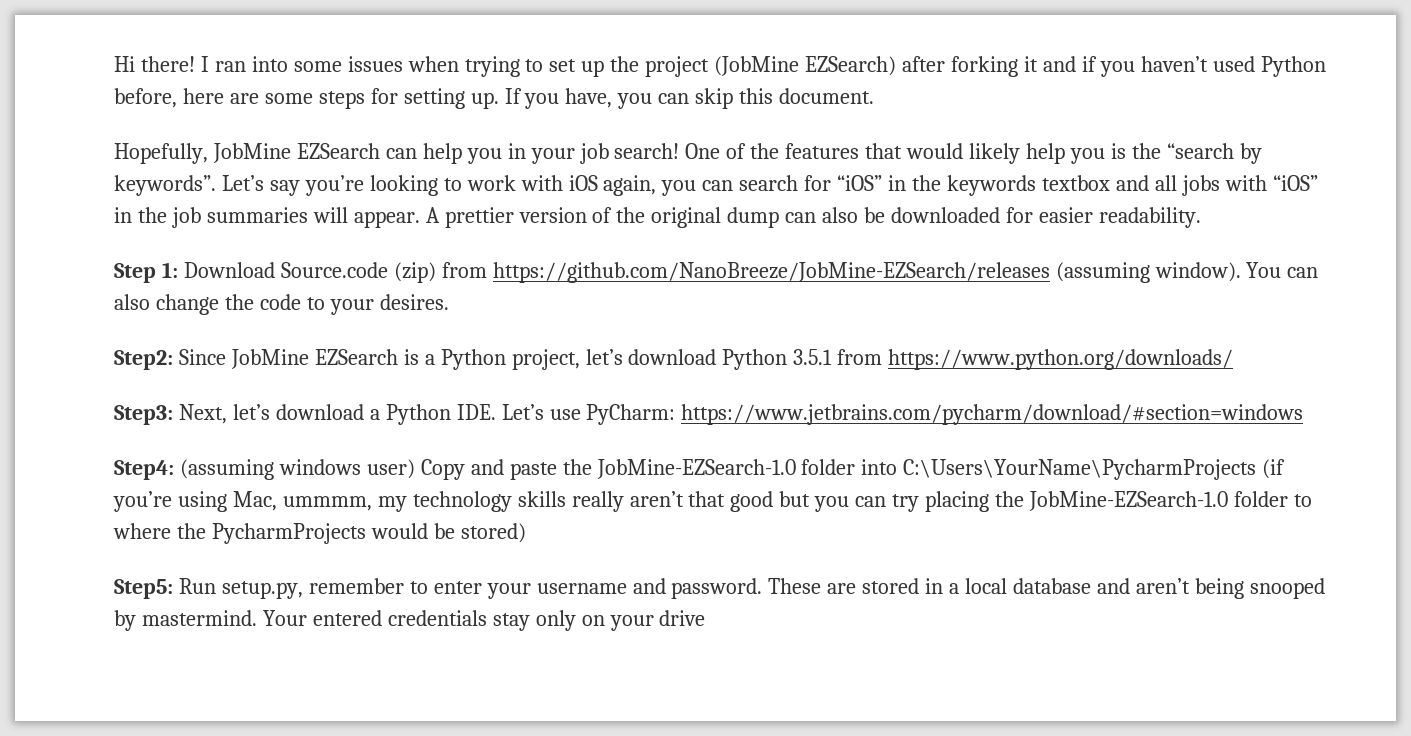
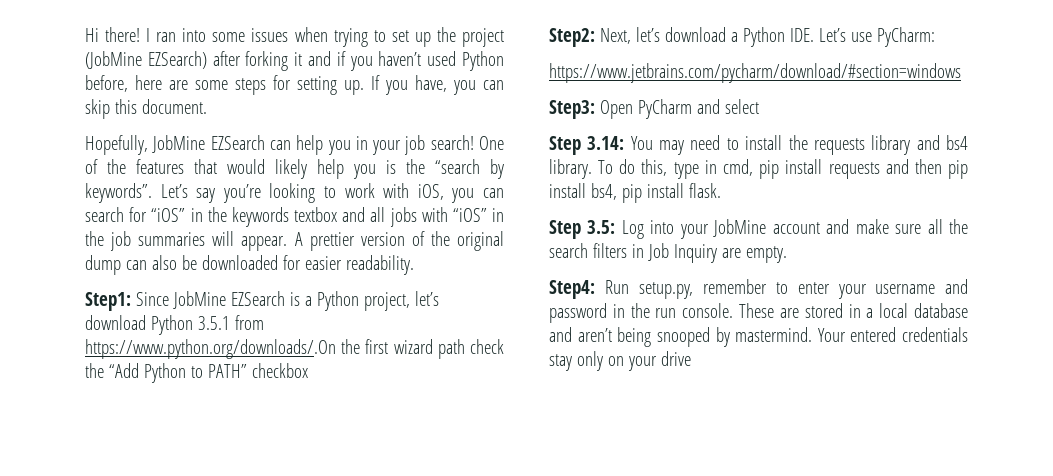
- Let’s say you’re looking to work with iOS again, you can search for “iOS” in the keywords textbox and all jobs with “iOS” in the job summaries will appear.
+ Let’s say you’re looking to work with iOS, you can search for “iOS” in the keywords textbox and all jobs with “iOS” in the job summaries will appear.
- Step 1: Download Source.code (zip) from https://github.com/NanoBreeze/JobMine-EZSearch/releases (assuming window). You can also change the code to your desires.
- Step2: Since JobMine EZSearch is a Python project, let’s download Python 3.5.1 from https://www.python.org/downloads/
- Step3: Next, let’s download a Python IDE. Let’s use PyCharm: https://www.jetbrains.com/pycharm/download/#section=windows
+ Step1: Since JobMine EZSearch is a Python project, let’s download Python 3.5.1 from https://www.python.org/downloads/.On the first wizard path check the “Add Python to PATH” checkbox
+ Step2: Next, let’s download a Python IDE. Let’s use PyCharm:
+ https://www.jetbrains.com/pycharm/download/#section=windows
- Step4: (assuming windows user) Copy and paste the JobMine-EZSearch-1.0 folder into C:\Users\YourName\PycharmProjects (if you’re using Mac, ummmm, my technology skills really aren’t that good but you can try placing the JobMine-EZSearch-1.0 folder to where the PycharmProjects would be stored)
- Step5: Run setup.py, remember to enter your username and password.
+ Step3: Open PyCharm and select
+ Step 3.14: You may need to install the requests library and bs4 library. To do this, type in cmd, pip install requests and then pip install bs4, pip install flask.
+ Step 3.5: Log into your JobMine account and make sure all the search filters in Job Inquiry are empty.
+ Step4: Run setup.py, remember to enter your username and password in the run console.

